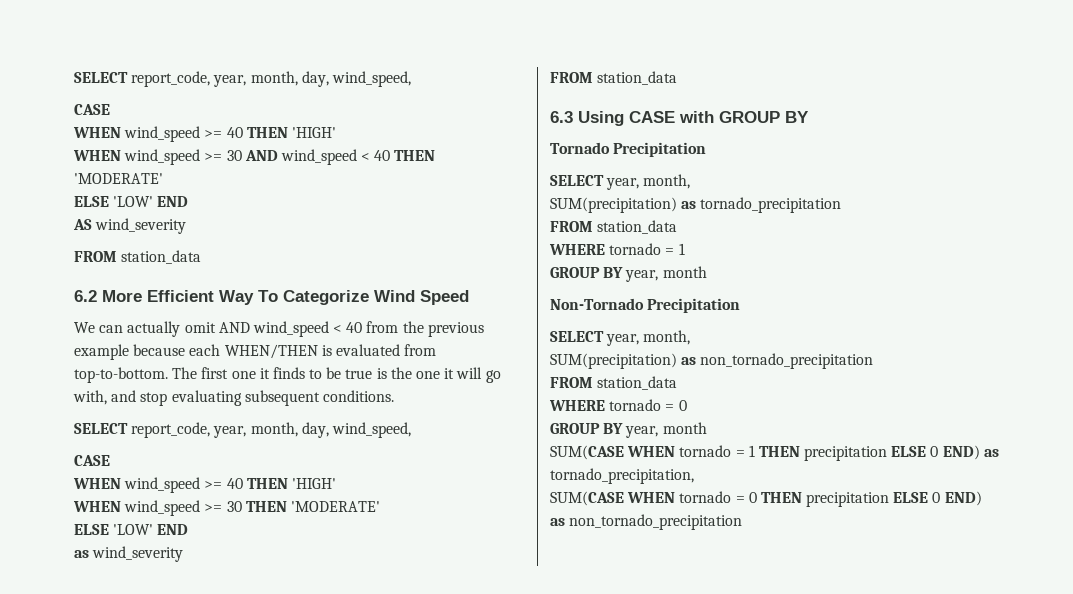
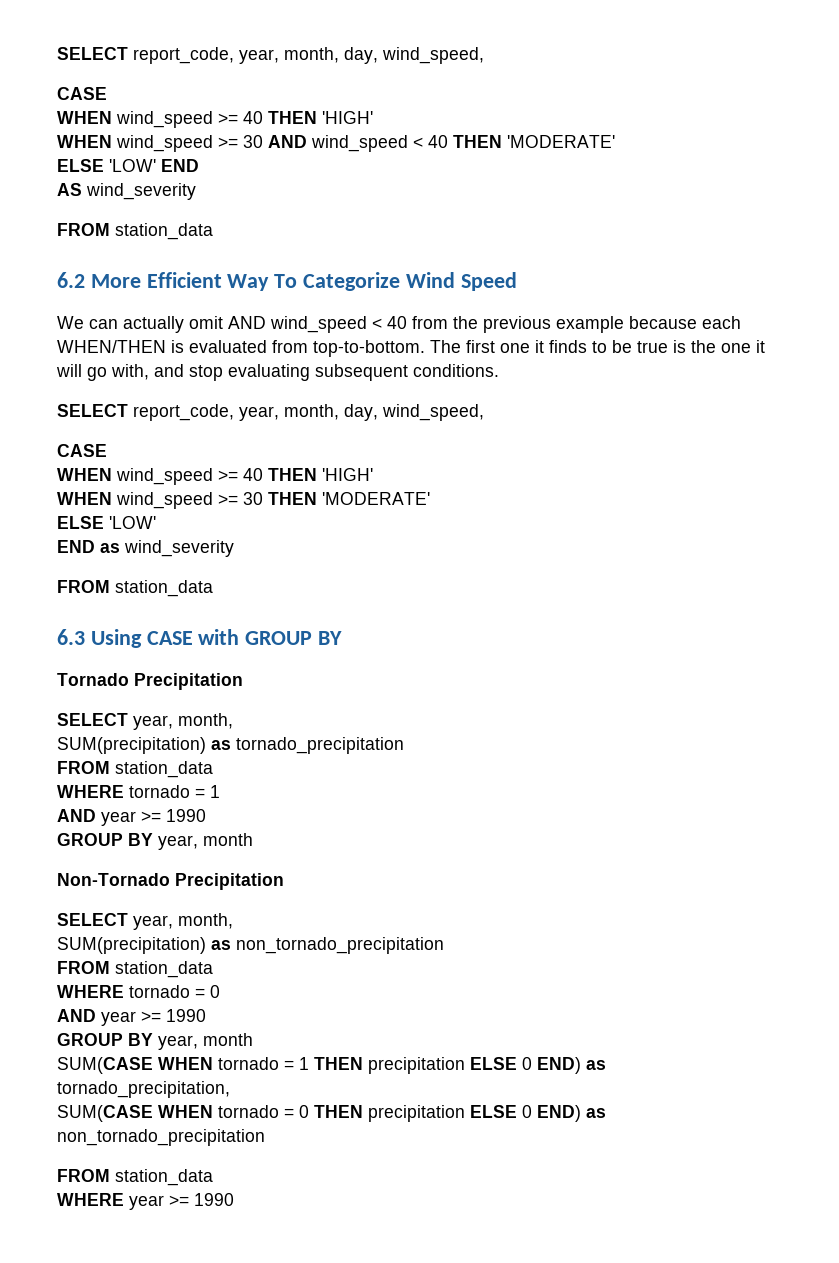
  WHEN wind_speed >= 30 THEN 'MODERATE'
- ELSE 'LOW' END
- as wind_severity
+ ELSE 'LOW'
+ END as wind_severity
  WHERE tornado = 1
+ AND year >= 1990
  WHERE tornado = 0
+ AND year >= 1990
  SUM(CASE WHEN tornado = 0 THEN precipitation ELSE 0 END) as non_tornado_precipitation
+ FROM station_data
+ WHERE year >= 1990

